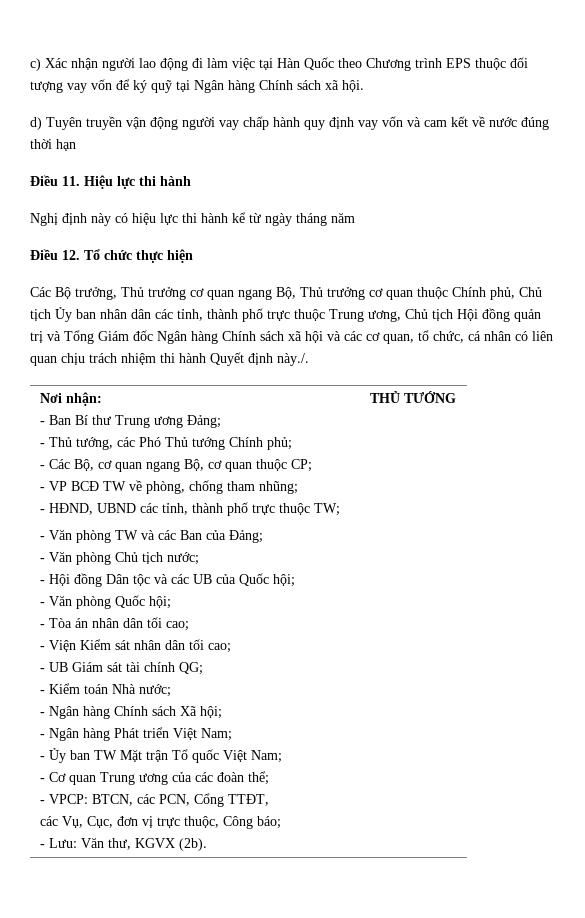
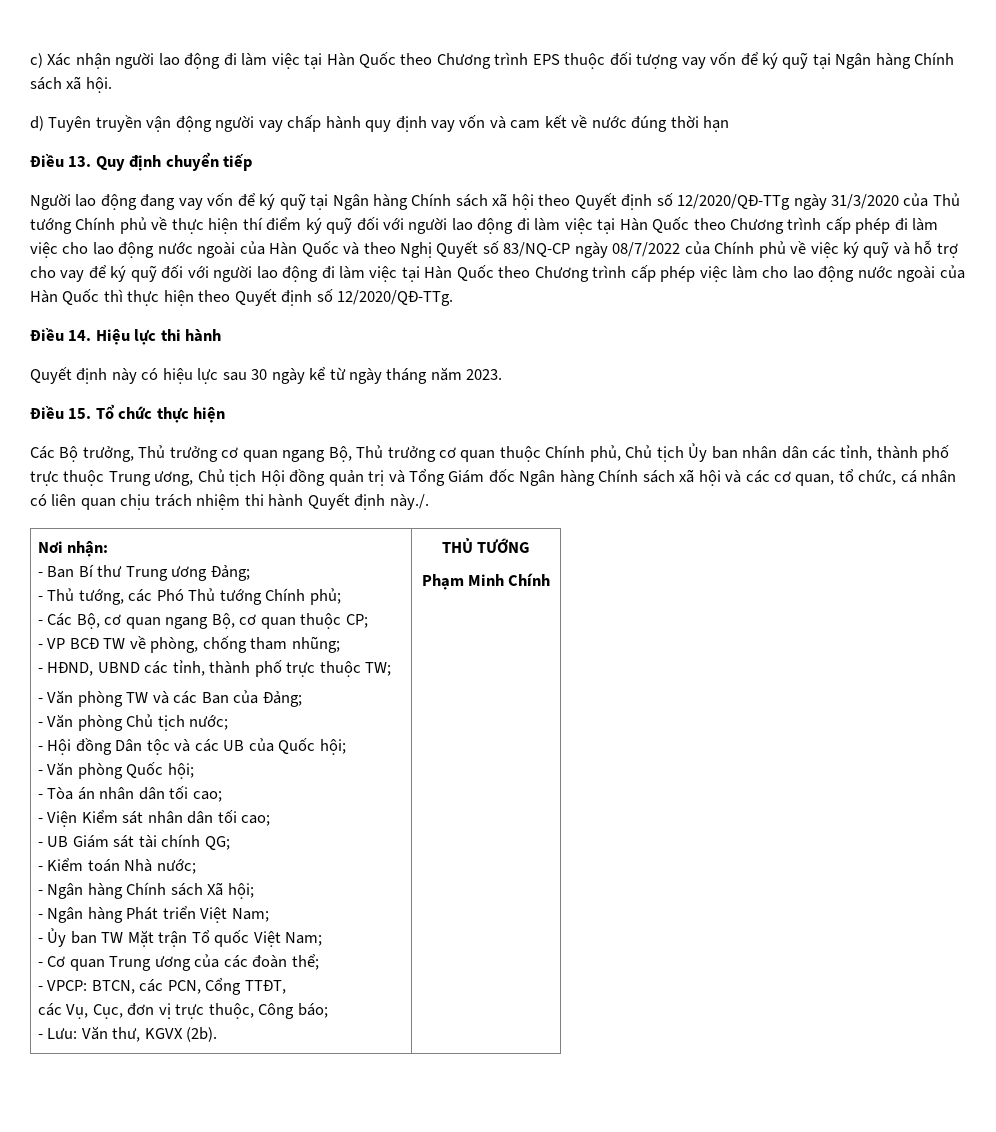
- Điều 11. Hiệu lực thi hành
+ Điều 13. Quy định chuyển tiếp
+ Người lao động đang vay vốn để ký quỹ tại Ngân hàng Chính sách xã hội theo Quyết định số 12/2020/QĐ-TTg ngày 31/3/2020 của Thủ tướng Chính phủ về thực hiện thí điểm ký quỹ đối với người lao động đi làm việc tại Hàn Quốc theo Chương trình cấp phép đi làm việc cho lao động nước ngoài của Hàn Quốc và theo Nghị Quyết số 83/NQ-CP ngày 08/7/2022 của Chính phủ về việc ký quỹ và hỗ trợ cho vay để ký quỹ đối với người lao động đi làm việc tại Hàn Quốc theo Chương trình cấp phép việc làm cho lao động nước ngoài của Hàn Quốc thì thực hiện theo Quyết định số 12/2020/QĐ-TTg.
+ Điều 14. Hiệu lực thi hành
- Nghị định này có hiệu lực thi hành kể từ ngày tháng năm
- Điều 12. Tổ chức thực hiện
+ Quyết định này có hiệu lực sau 30 ngày kể từ ngày tháng năm 2023.
+ Điều 15. Tổ chức thực hiện
+ Phạm Minh Chính

